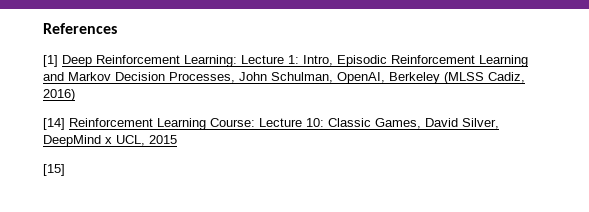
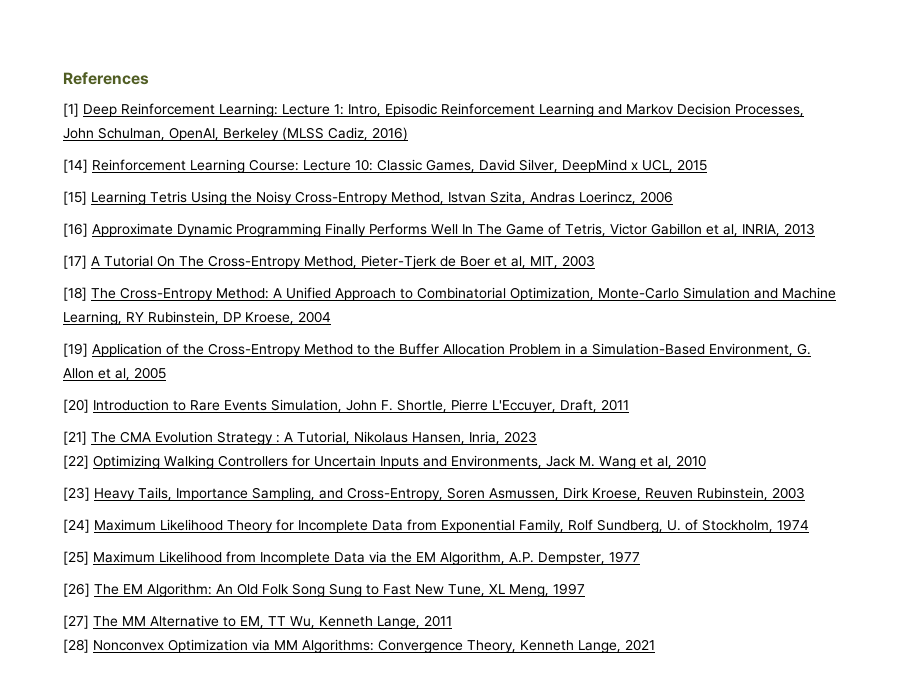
- [15]
+ [15] Learning Tetris Using the Noisy Cross-Entropy Method, Istvan Szita, Andras Loerincz, 2006
+ [16] Approximate Dynamic Programming Finally Performs Well In The Game of Tetris, Victor Gabillon et al, INRIA, 2013
+ [17] A Tutorial On The Cross-Entropy Method, Pieter-Tjerk de Boer et al, MIT, 2003
+ [18] The Cross-Entropy Method: A Unified Approach to Combinatorial Optimization, Monte-Carlo Simulation and Machine Learning, RY Rubinstein, DP Kroese, 2004
+ [19] Application of the Cross-Entropy Method to the Buffer Allocation Problem in a Simulation-Based Environment, G. Allon et al, 2005
+ [20] Introduction to Rare Events Simulation, John F. Shortle, Pierre L'Eccuyer, Draft, 2011
+ [21] The CMA Evolution Strategy : A Tutorial, Nikolaus Hansen, Inria, 2023
+ [22] Optimizing Walking Controllers for Uncertain Inputs and Environments, Jack M. Wang et al, 2010
+ [23] Heavy Tails, Importance Sampling, and Cross-Entropy, Soren Asmussen, Dirk Kroese, Reuven Rubinstein, 2003
+ [24] Maximum Likelihood Theory for Incomplete Data from Exponential Family, Rolf Sundberg, U. of Stockholm, 1974
+ [25] Maximum Likelihood from Incomplete Data via the EM Algorithm, A.P. Dempster, 1977
+ [26] The EM Algorithm: An Old Folk Song Sung to Fast New Tune, XL Meng, 1997
+ [27] The MM Alternative to EM, TT Wu, Kenneth Lange, 2011
+ [28] Nonconvex Optimization via MM Algorithms: Convergence Theory, Kenneth Lange, 2021

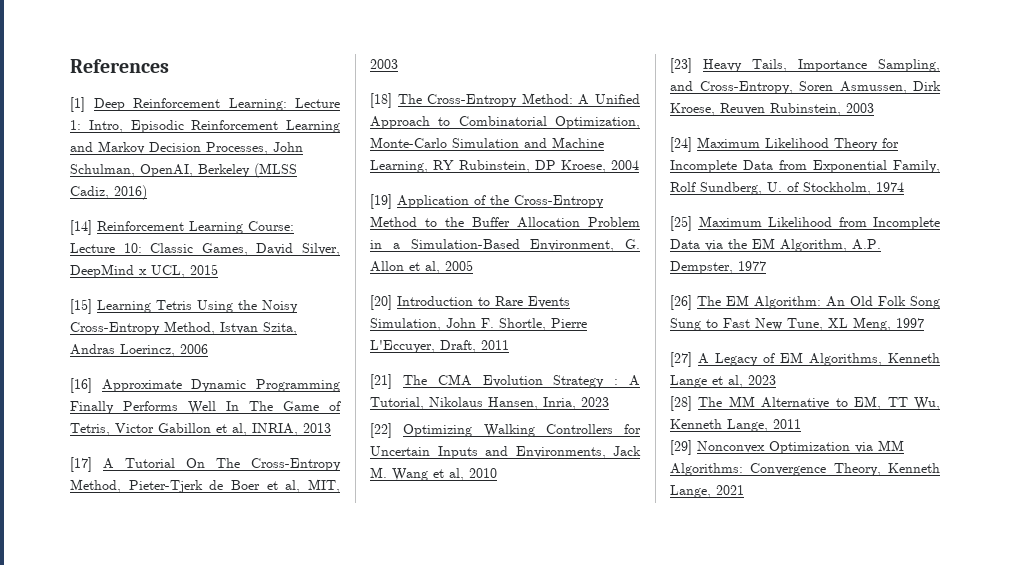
- [27] The MM Alternative to EM, TT Wu, Kenneth Lange, 2011
+ [27] A Legacy of EM Algorithms, Kenneth Lange et al, 2023
+ [28] The MM Alternative to EM, TT Wu, Kenneth Lange, 2011
- [28] Nonconvex Optimization via MM Algorithms: Convergence Theory, Kenneth Lange, 2021
+ [29] Nonconvex Optimization via MM Algorithms: Convergence Theory, Kenneth Lange, 2021

